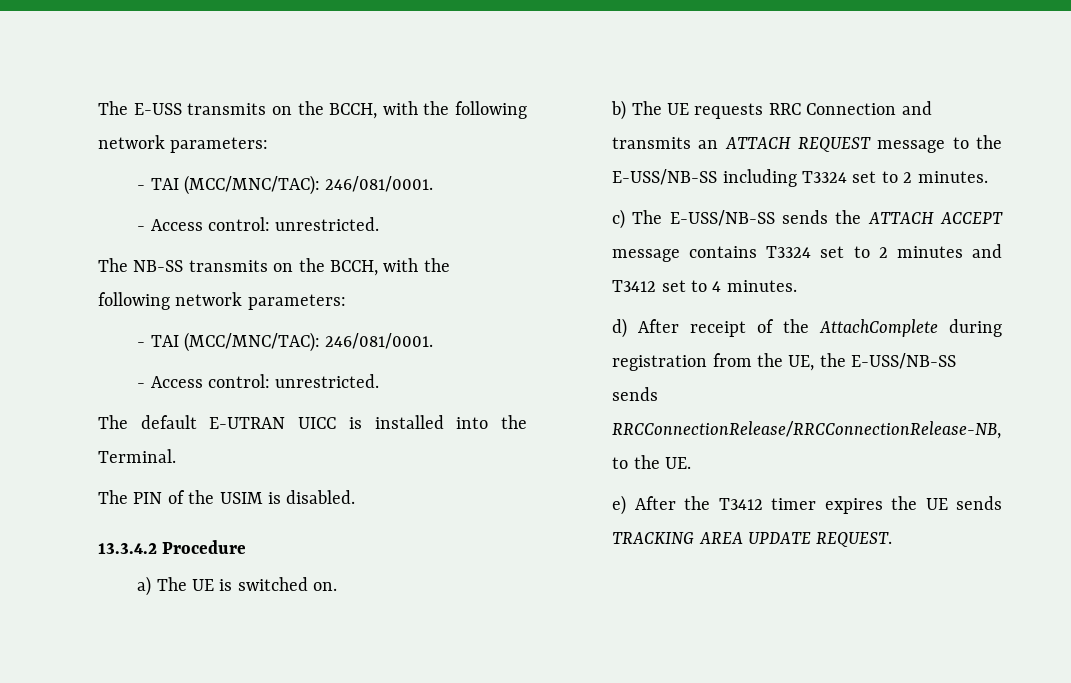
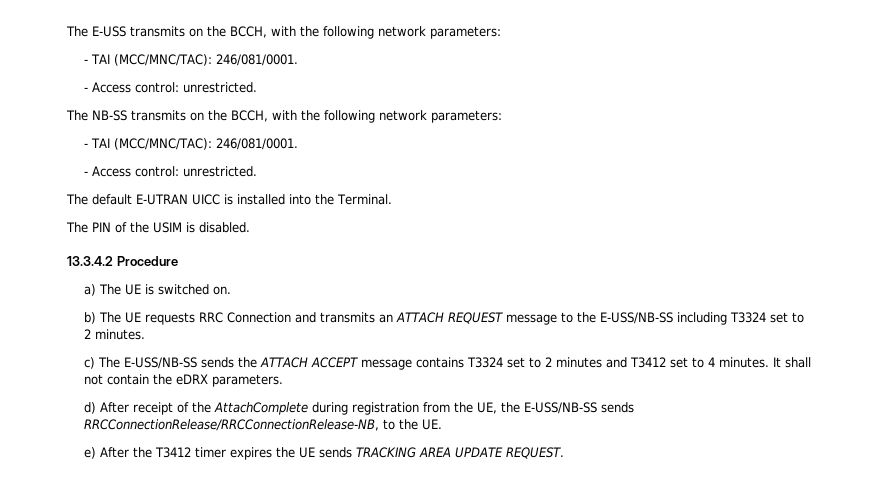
+ It shall not contain the eDRX parameters.

